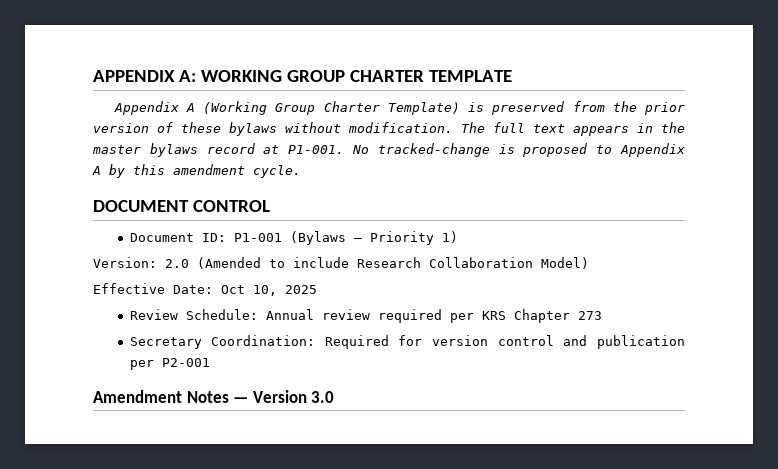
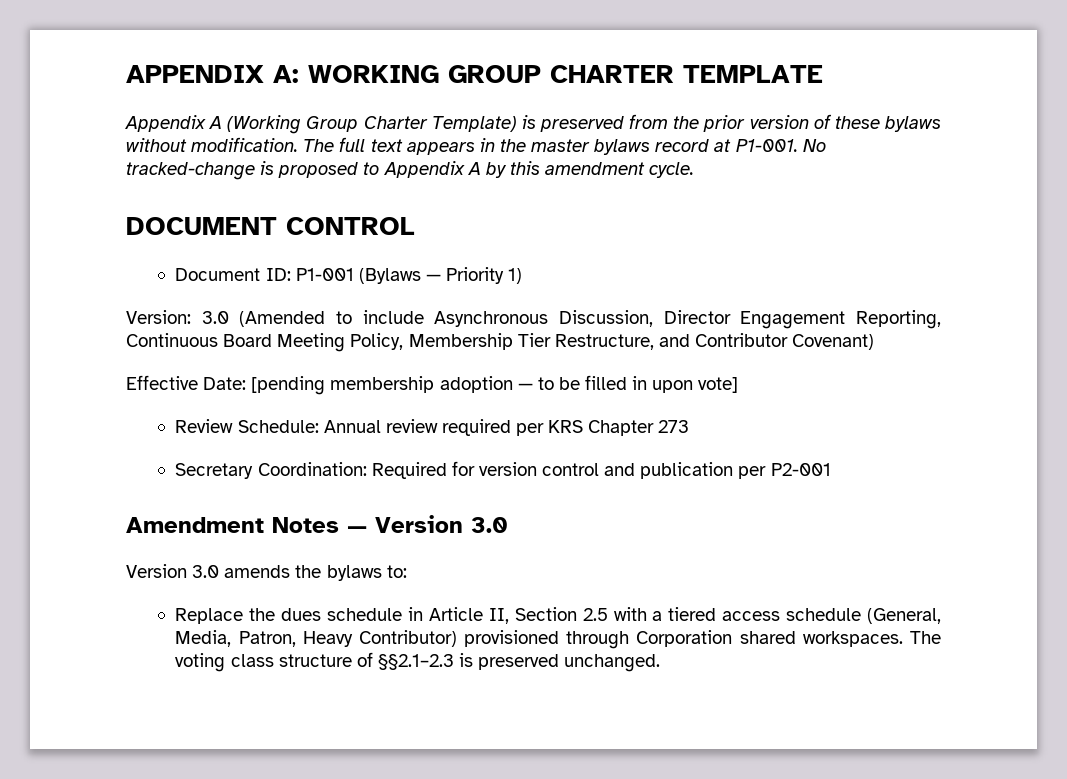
- Version: 2.0 (Amended to include Research Collaboration Model)
- Effective Date: Oct 10, 2025
+ Version: 3.0 (Amended to include Asynchronous Discussion, Director Engagement Reporting, Continuous Board Meeting Policy, Membership Tier Restructure, and Contributor Covenant)
+ Effective Date: [pending membership adoption — to be filled in upon vote]
+ Version 3.0 amends the bylaws to:
+ Replace the dues schedule in Article II, Section 2.5 with a tiered access schedule (General, Media, Patron, Heavy Contributor) provisioned through Corporation shared workspaces. The voting class structure of §§2.1–2.3 is preserved unchanged.

